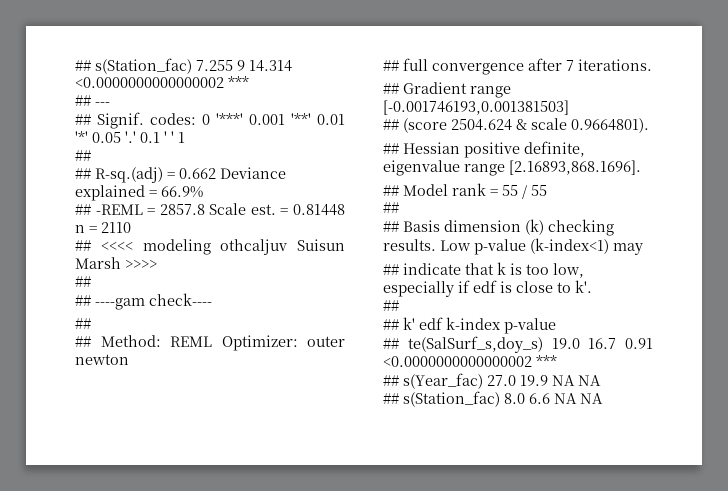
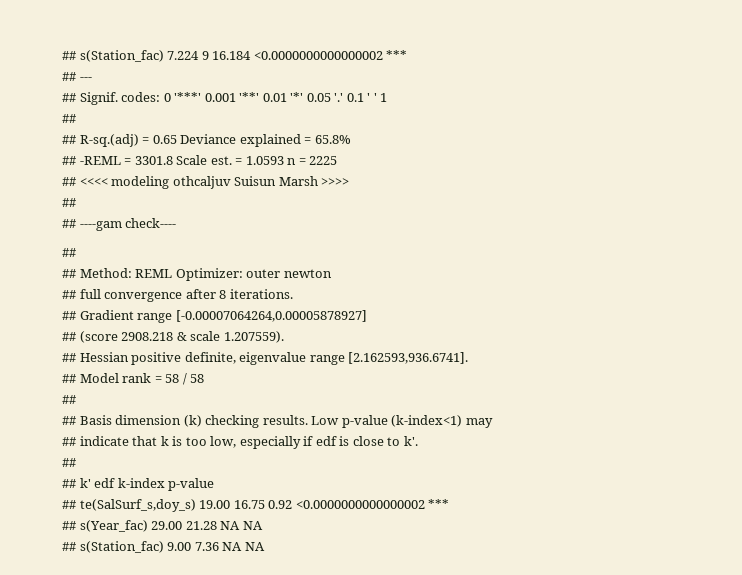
- ## s(Station_fac) 7.255 9 14.314 <0.0000000000000002 ***
+ ## s(Station_fac) 7.224 9 16.184 <0.0000000000000002 ***
- ## R-sq.(adj) = 0.662 Deviance explained = 66.9%
+ ## R-sq.(adj) = 0.65 Deviance explained = 65.8%
- ## -REML = 2857.8 Scale est.
+ ## -REML = 3301.8 Scale est.
- = 0.81448 n = 2110
+ = 1.0593 n = 2225
- ## full convergence after 7 iterations.
+ ## full convergence after 8 iterations.
- ## Gradient range [-0.001746193,0.001381503]
+ ## Gradient range [-0.00007064264,0.00005878927]
- ## (score 2504.624 & scale 0.9664801).
+ ## (score 2908.218 & scale 1.207559).
- ## Hessian positive definite, eigenvalue range [2.16893,868.1696].
+ ## Hessian positive definite, eigenvalue range [2.162593,936.6741].
- ## Model rank = 55 / 55
+ ## Model rank = 58 / 58
- ## te(SalSurf_s,doy_s) 19.0 16.7 0.91 <0.0000000000000002 ***
+ ## te(SalSurf_s,doy_s) 19.00 16.75 0.92 <0.0000000000000002 ***
- ## s(Year_fac) 27.0 19.9 NA NA
+ ## s(Year_fac) 29.00 21.28 NA NA
- ## s(Station_fac) 8.0 6.6 NA NA
+ ## s(Station_fac) 9.00 7.36 NA NA

